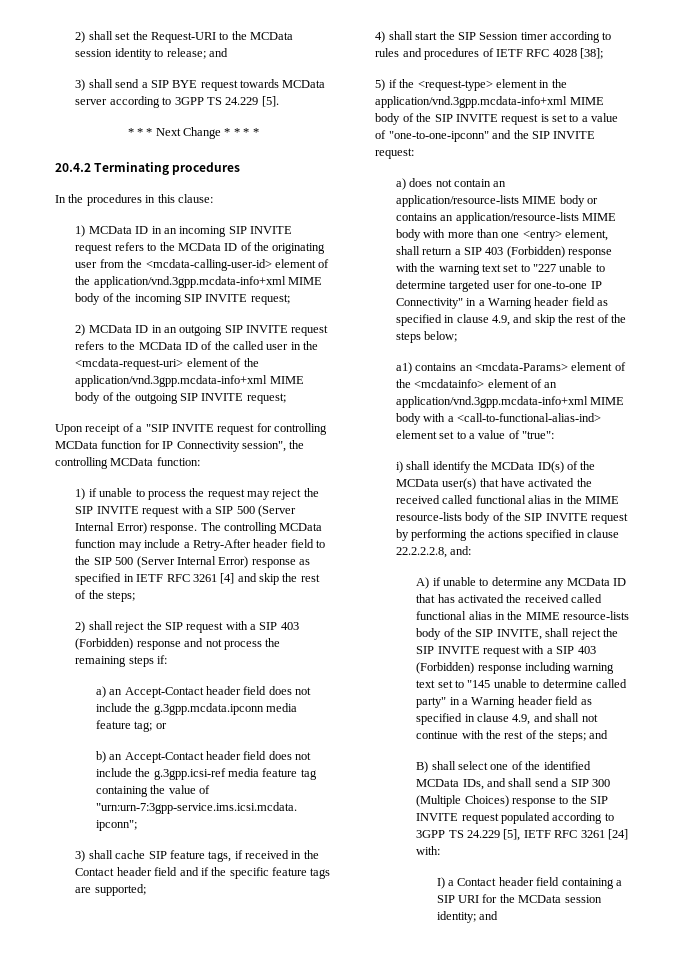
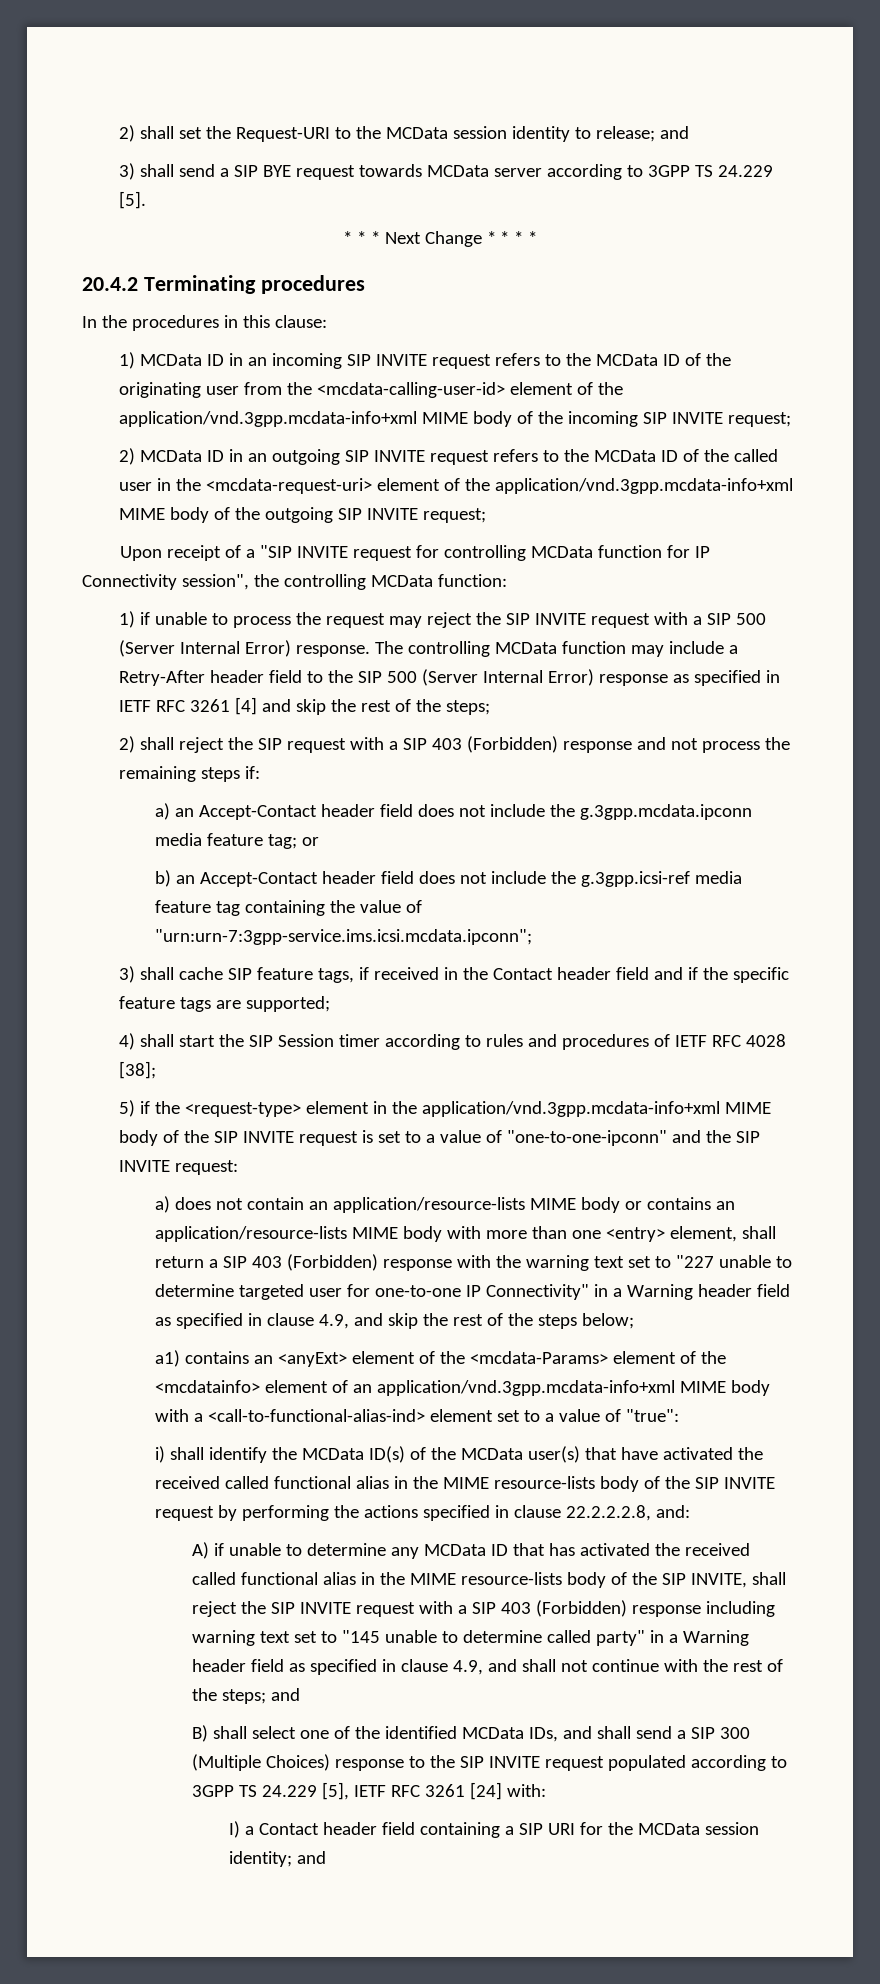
- a1) contains an <mcdata-Params> element of the <mcdatainfo> element of an application/vnd.3gpp.mcdata-info+xml MIME body with a <call-to-functional-alias-ind> element set to a value of "true":
+ a1) contains an <anyExt> element of the <mcdata-Params> element of the <mcdatainfo> element of an application/vnd.3gpp.mcdata-info+xml MIME body with a <call-to-functional-alias-ind> element set to a value of "true":

